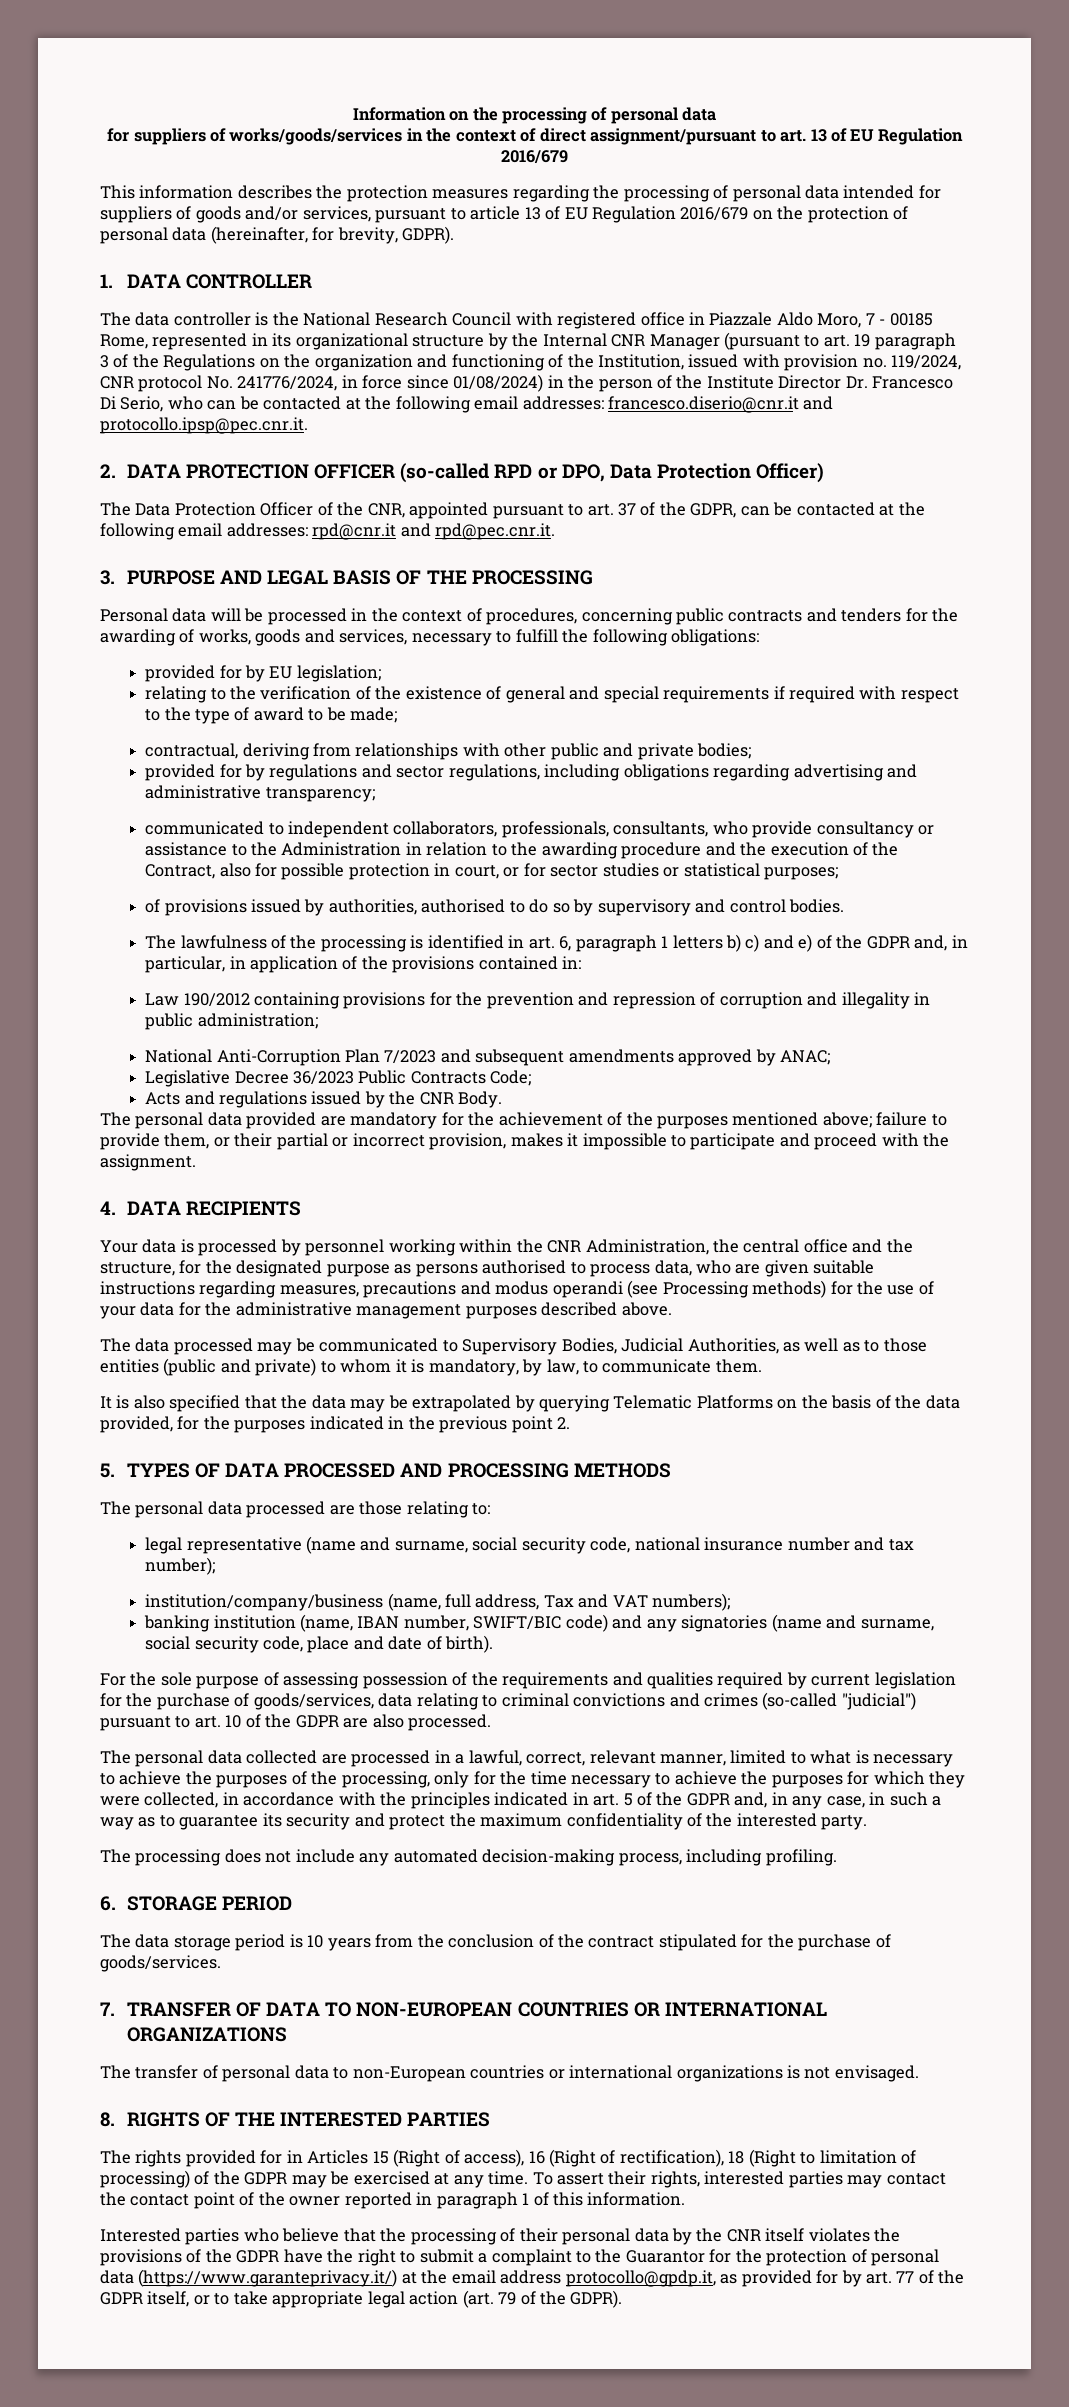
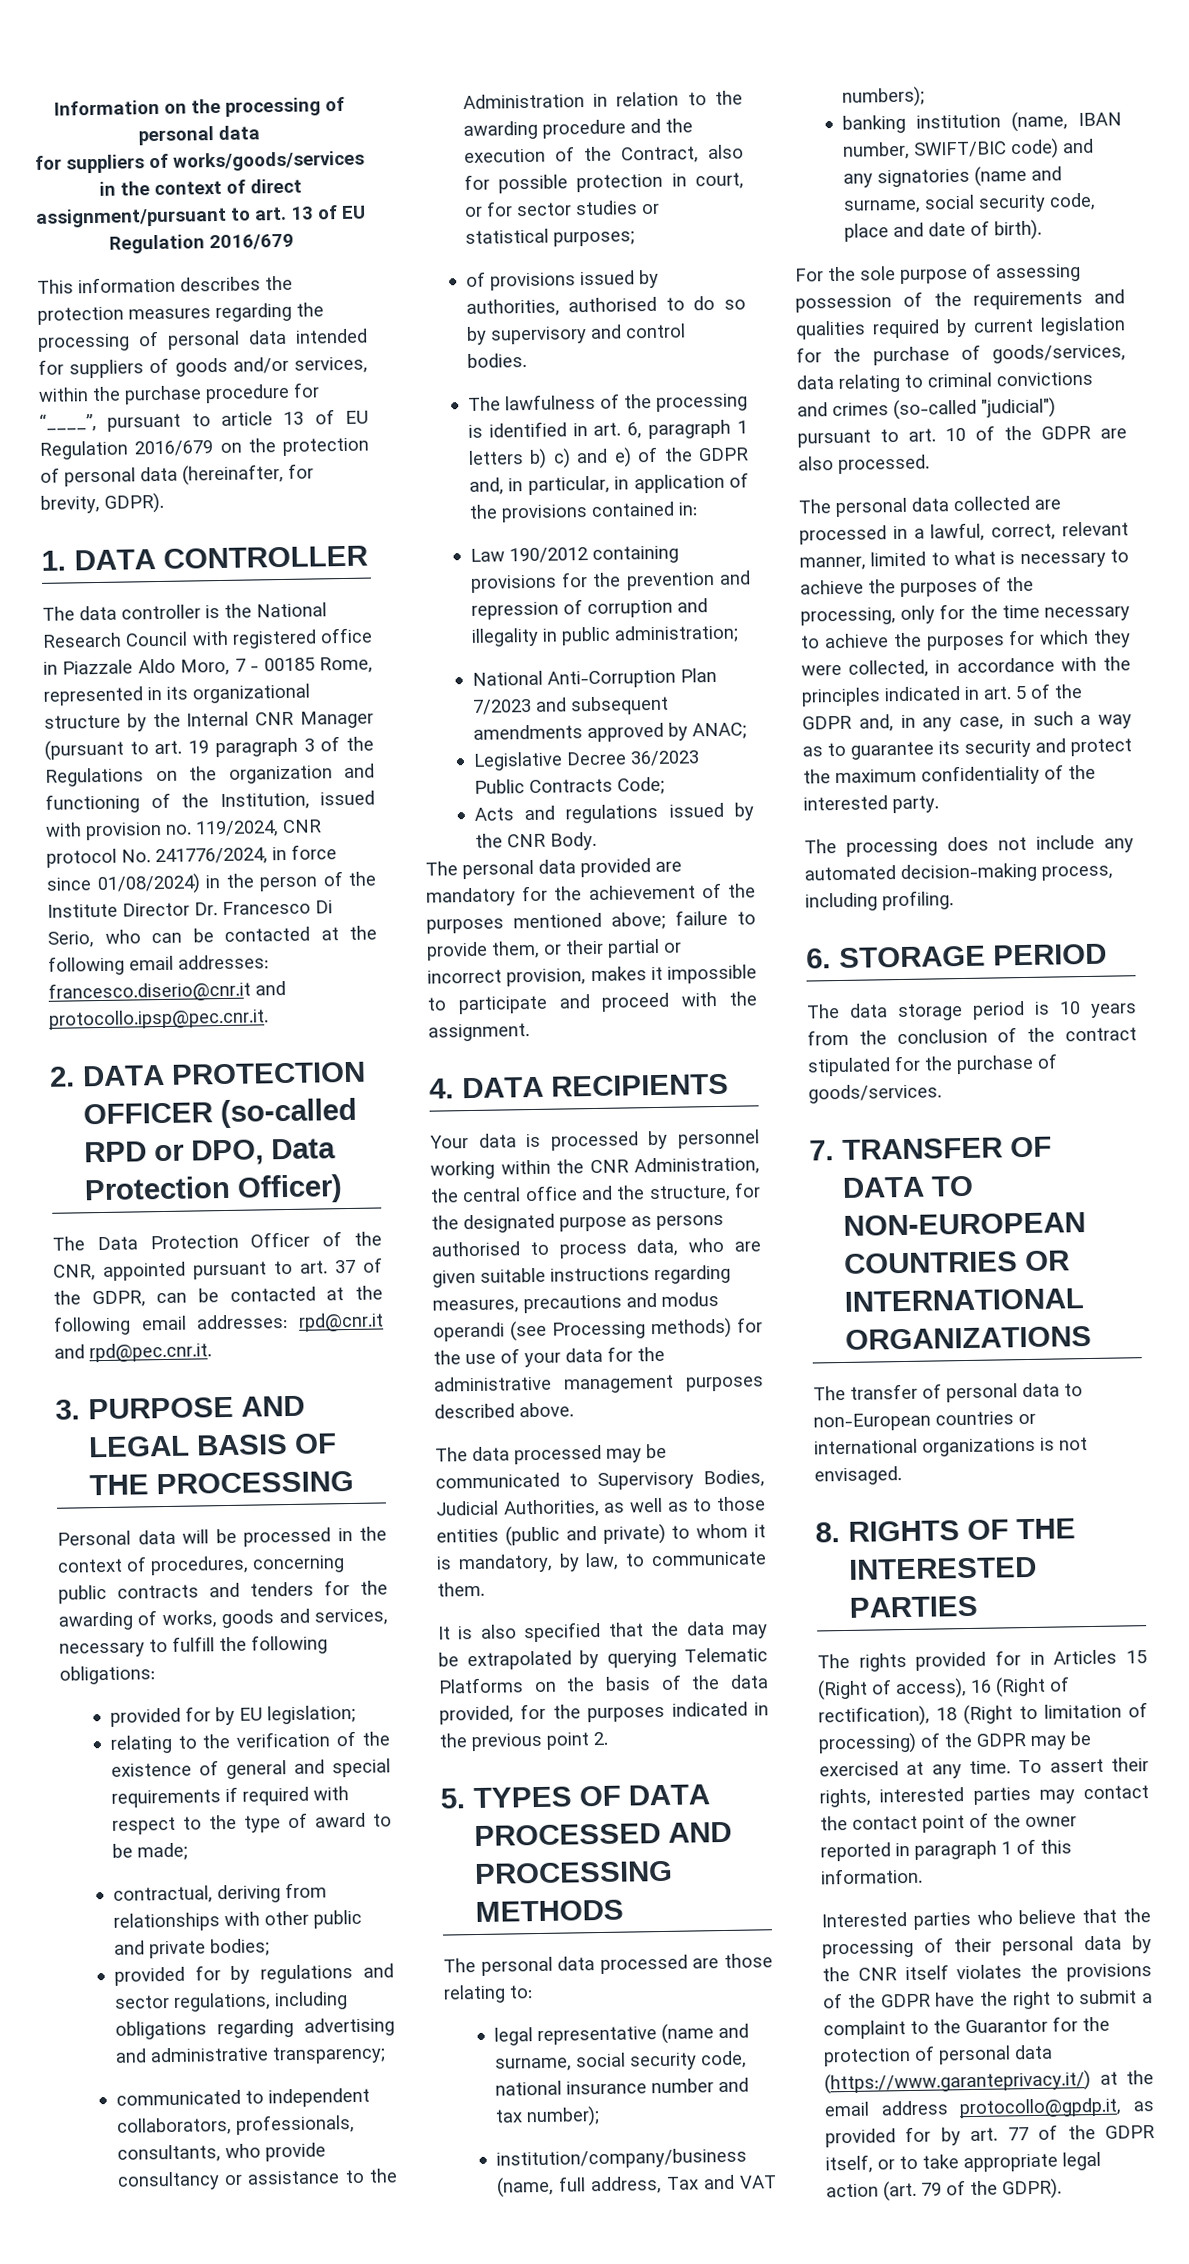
- This information describes the protection measures regarding the processing of personal data intended for suppliers of goods and/or services, pursuant to article 13 of EU Regulation 2016/679 on the protection of personal data (hereinafter, for brevity, GDPR).
+ This information describes the protection measures regarding the processing of personal data intended for suppliers of goods and/or services, within the purchase procedure for “____”, pursuant to article 13 of EU Regulation 2016/679 on the protection of personal data (hereinafter, for brevity, GDPR).

